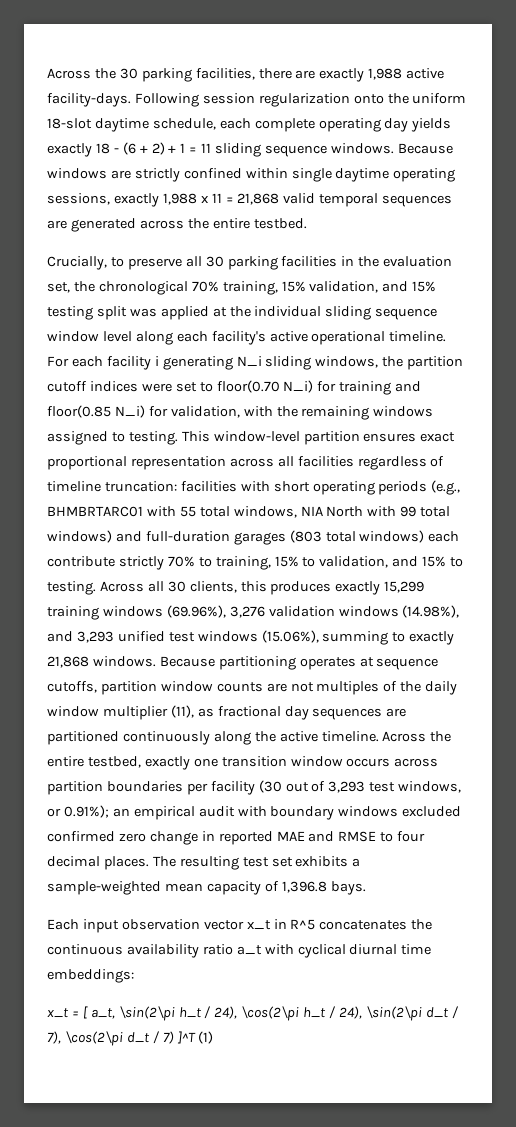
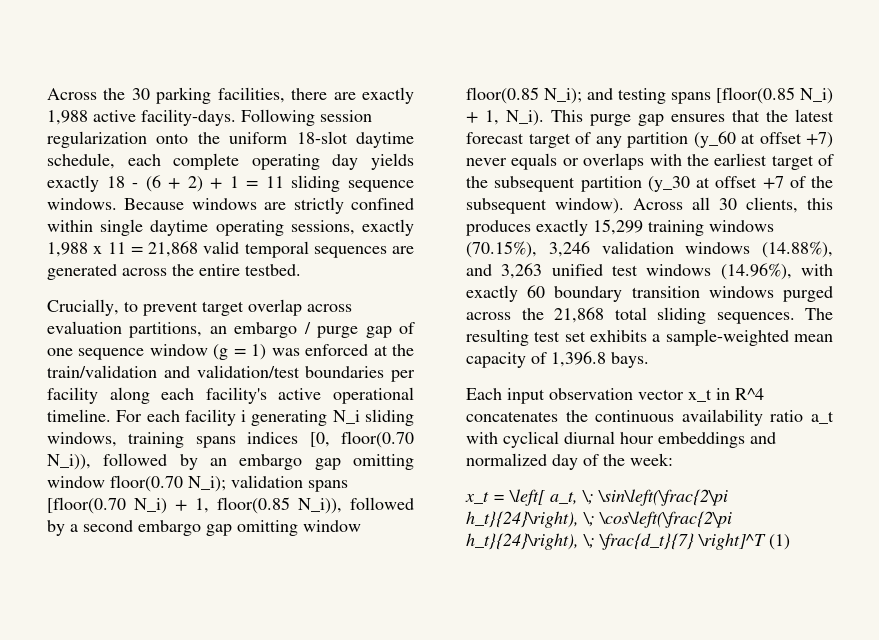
- Crucially, to preserve all 30 parking facilities in the evaluation set, the chronological 70% training, 15% validation, and 15% testing split was applied at the individual sliding sequence window level along each facility's active operational timeline.
+ Crucially, to prevent target overlap across evaluation partitions, an embargo / purge gap of one sequence window (g = 1) was enforced at the train/validation and validation/test boundaries per facility along each facility's active operational timeline.
- For each facility i generating N_i sliding windows, the partition cutoff indices were set to floor(0.70 N_i) for training and floor(0.85 N_i) for validation, with the remaining windows assigned to testing. This window-level partition ensures exact proportional representation across all facilities regardless of timeline truncation: facilities with short operating periods (e.g., BHMBRTARC01 with 55 total windows, NIA North with 99 total windows) and full-duration garages (803 total windows) each contribute strictly 70% to training, 15% to validation, and 15% to testing.
+ For each facility i generating N_i sliding windows, training spans indices [0, floor(0.70 N_i)), followed by an embargo gap omitting window floor(0.70 N_i); validation spans [floor(0.70 N_i) + 1, floor(0.85 N_i)), followed by a second embargo gap omitting window floor(0.85 N_i); and testing spans [floor(0.85 N_i) + 1, N_i). This purge gap ensures that the latest forecast target of any partition (y_60 at offset +7) never equals or overlaps with the earliest target of the subsequent partition (y_30 at offset +7 of the subsequent window).
- Across all 30 clients, this produces exactly 15,299 training windows (69.96%), 3,276 validation windows (14.98%), and 3,293 unified test windows (15.06%), summing to exactly 21,868 windows. Because partitioning operates at sequence cutoffs, partition window counts are not multiples of the daily window multiplier (11), as fractional day sequences are partitioned continuously along the active timeline. Across the entire testbed, exactly one transition window occurs across partition boundaries per facility (30 out of 3,293 test windows, or 0.91%); an empirical audit with boundary windows excluded confirmed zero change in reported MAE and RMSE to four decimal places.
+ Across all 30 clients, this produces exactly 15,299 training windows (70.15%), 3,246 validation windows (14.88%), and 3,263 unified test windows (14.96%), with exactly 60 boundary transition windows purged across the 21,868 total sliding sequences.
- Each input observation vector x_t in R^5 concatenates the continuous availability ratio a_t with cyclical diurnal time embeddings:
- x_t = [ a_t, \sin(2\pi h_t / 24), \cos(2\pi h_t / 24), \sin(2\pi d_t / 7), \cos(2\pi d_t / 7) ]^T (1)
+ Each input observation vector x_t in R^4 concatenates the continuous availability ratio a_t with cyclical diurnal hour embeddings and normalized day of the week:
+ x_t = \left[ a_t, \; \sin\left(\frac{2\pi h_t}{24}\right), \; \cos\left(\frac{2\pi h_t}{24}\right), \; \frac{d_t}{7} \right]^T (1)

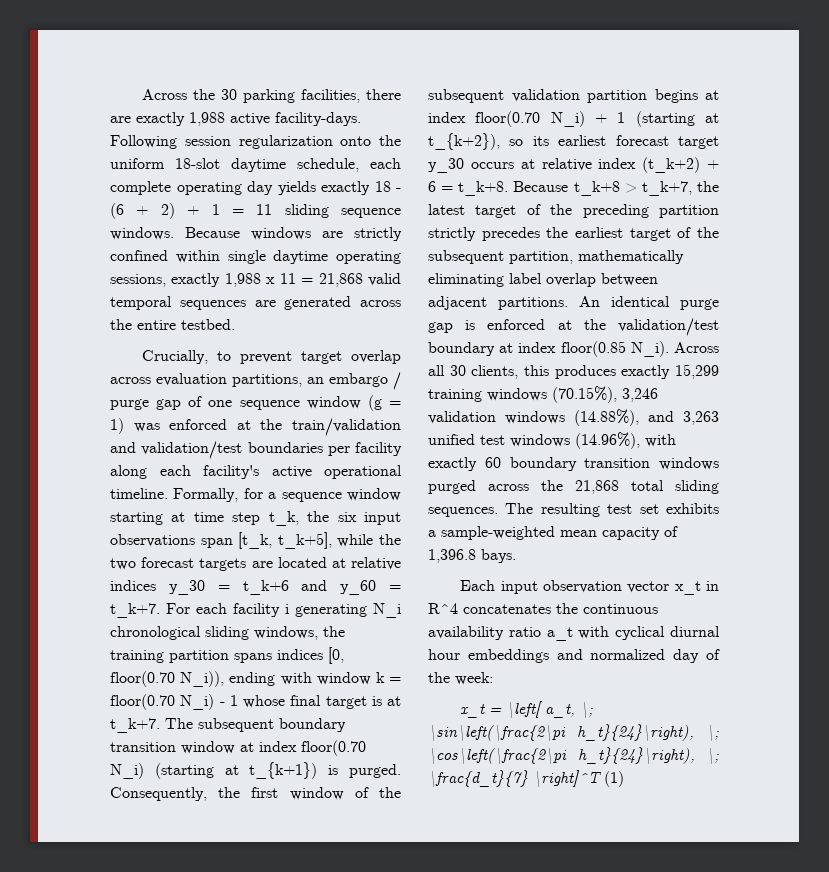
+ Formally, for a sequence window starting at time step t_k, the six input observations span [t_k, t_k+5], while the two forecast targets are located at relative indices y_30 = t_k+6 and y_60 = t_k+7.
- For each facility i generating N_i sliding windows, training spans indices [0, floor(0.70 N_i)), followed by an embargo gap omitting window floor(0.70 N_i); validation spans [floor(0.70 N_i) + 1, floor(0.85 N_i)), followed by a second embargo gap omitting window floor(0.85 N_i); and testing spans [floor(0.85 N_i) + 1, N_i). This purge gap ensures that the latest forecast target of any partition (y_60 at offset +7) never equals or overlaps with the earliest target of the subsequent partition (y_30 at offset +7 of the subsequent window).
+ For each facility i generating N_i chronological sliding windows, the training partition spans indices [0, floor(0.70 N_i)), ending with window k = floor(0.70 N_i) - 1 whose final target is at t_k+7. The subsequent boundary transition window at index floor(0.70 N_i) (starting at t_{k+1}) is purged. Consequently, the first window of the subsequent validation partition begins at index floor(0.70 N_i) + 1 (starting at t_{k+2}), so its earliest forecast target y_30 occurs at relative index (t_k+2) + 6 = t_k+8. Because t_k+8 > t_k+7, the latest target of the preceding partition strictly precedes the earliest target of the subsequent partition, mathematically eliminating label overlap between adjacent partitions. An identical purge gap is enforced at the validation/test boundary at index floor(0.85 N_i).

